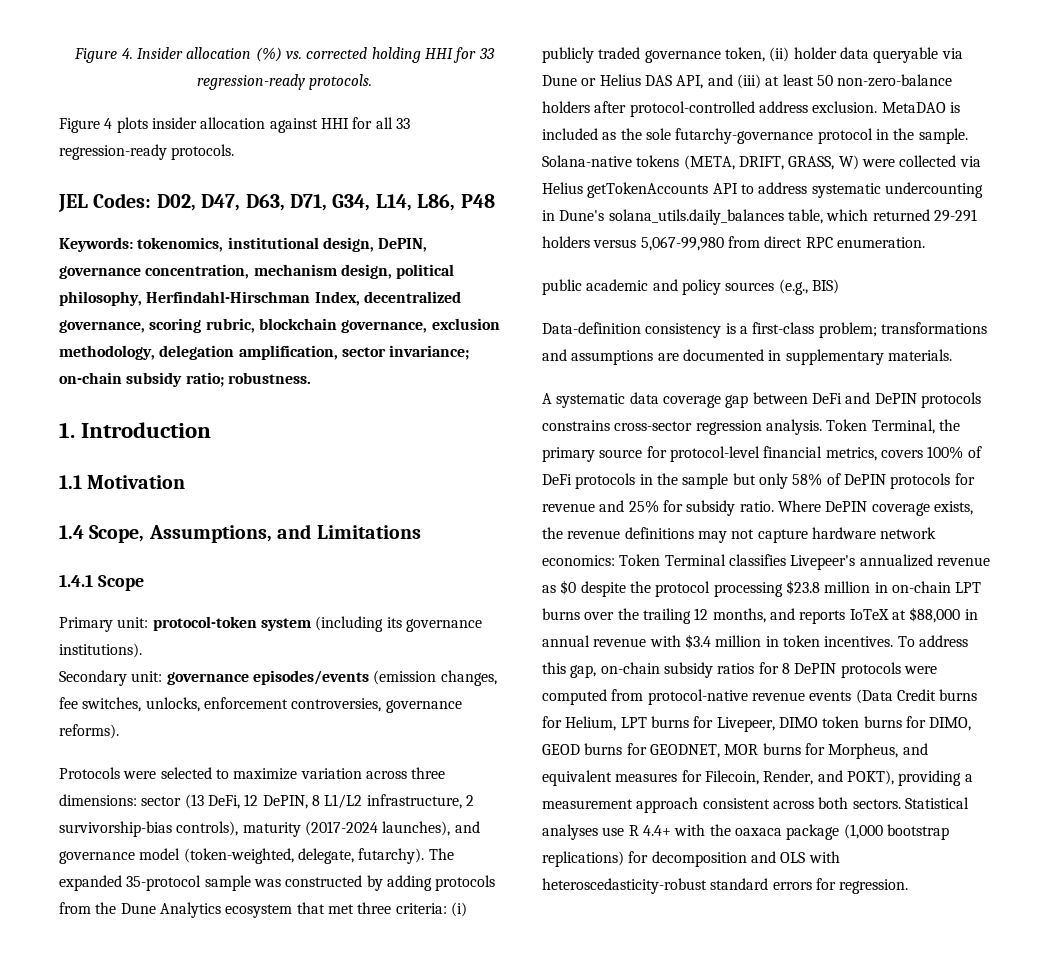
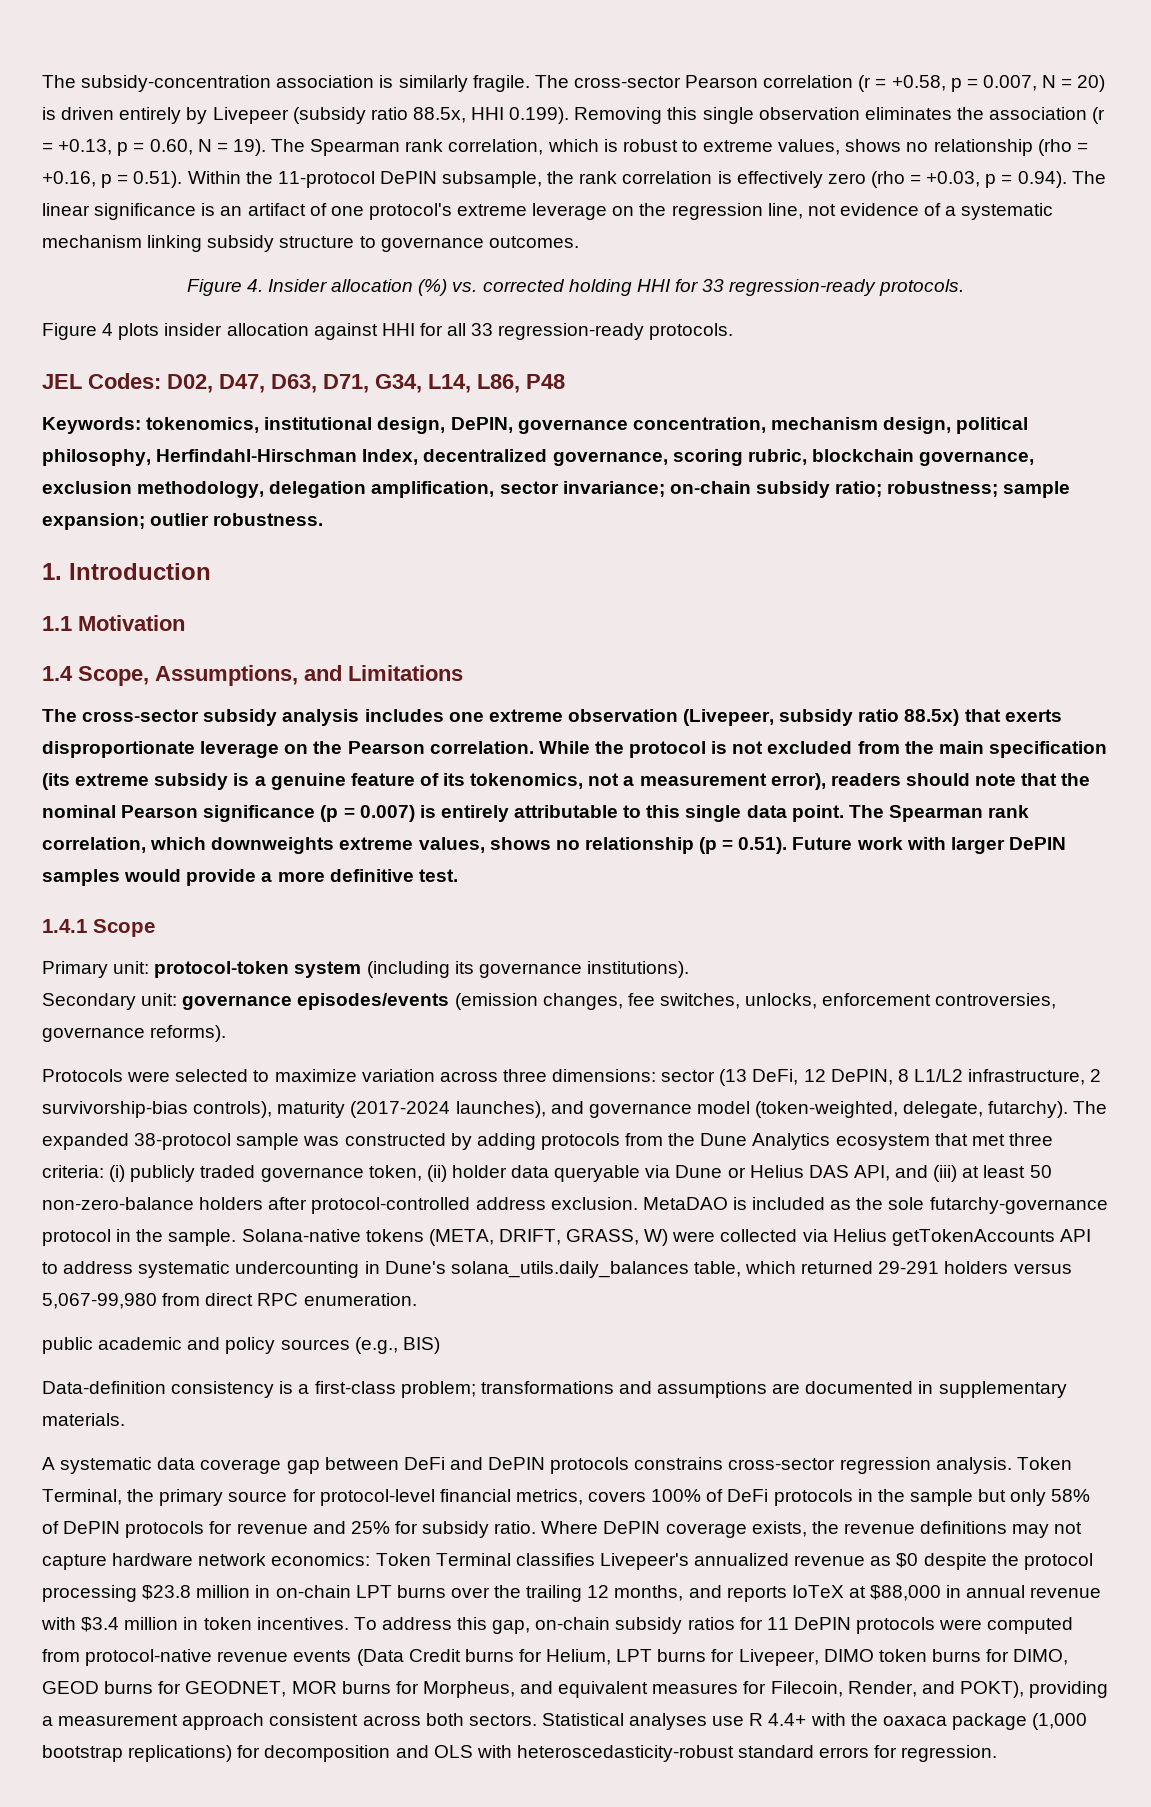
+ The subsidy-concentration association is similarly fragile. The cross-sector Pearson correlation (r = +0.58, p = 0.007, N = 20) is driven entirely by Livepeer (subsidy ratio 88.5x, HHI 0.199). Removing this single observation eliminates the association (r = +0.13, p = 0.60, N = 19). The Spearman rank correlation, which is robust to extreme values, shows no relationship (rho = +0.16, p = 0.51). Within the 11-protocol DePIN subsample, the rank correlation is effectively zero (rho = +0.03, p = 0.94). The linear significance is an artifact of one protocol's extreme leverage on the regression line, not evidence of a systematic mechanism linking subsidy structure to governance outcomes.
- Keywords: tokenomics, institutional design, DePIN, governance concentration, mechanism design, political philosophy, Herfindahl-Hirschman Index, decentralized governance, scoring rubric, blockchain governance, exclusion methodology, delegation amplification, sector invariance; on-chain subsidy ratio; robustness.
+ Keywords: tokenomics, institutional design, DePIN, governance concentration, mechanism design, political philosophy, Herfindahl-Hirschman Index, decentralized governance, scoring rubric, blockchain governance, exclusion methodology, delegation amplification, sector invariance; on-chain subsidy ratio; robustness; sample expansion; outlier robustness.
+ The cross-sector subsidy analysis includes one extreme observation (Livepeer, subsidy ratio 88.5x) that exerts disproportionate leverage on the Pearson correlation. While the protocol is not excluded from the main specification (its extreme subsidy is a genuine feature of its tokenomics, not a measurement error), readers should note that the nominal Pearson significance (p = 0.007) is entirely attributable to this single data point. The Spearman rank correlation, which downweights extreme values, shows no relationship (p = 0.51). Future work with larger DePIN samples would provide a more definitive test.
- The expanded 35-protocol sample was constructed by adding protocols from the Dune Analytics ecosystem that met three criteria: (i) publicly traded governance token, (ii) holder data queryable via Dune or Helius DAS API, and (iii) at least 50 non-zero-balance holders after protocol-controlled address exclusion.
+ The expanded 38-protocol sample was constructed by adding protocols from the Dune Analytics ecosystem that met three criteria: (i) publicly traded governance token, (ii) holder data queryable via Dune or Helius DAS API, and (iii) at least 50 non-zero-balance holders after protocol-controlled address exclusion.
- To address this gap, on-chain subsidy ratios for 8 DePIN protocols were computed from protocol-native revenue events (Data Credit burns for Helium, LPT burns for Livepeer, DIMO token burns for DIMO, GEOD burns for GEODNET, MOR burns for Morpheus, and equivalent measures for Filecoin, Render, and POKT), providing a measurement approach consistent across both sectors.
+ To address this gap, on-chain subsidy ratios for 11 DePIN protocols were computed from protocol-native revenue events (Data Credit burns for Helium, LPT burns for Livepeer, DIMO token burns for DIMO, GEOD burns for GEODNET, MOR burns for Morpheus, and equivalent measures for Filecoin, Render, and POKT), providing a measurement approach consistent across both sectors.

